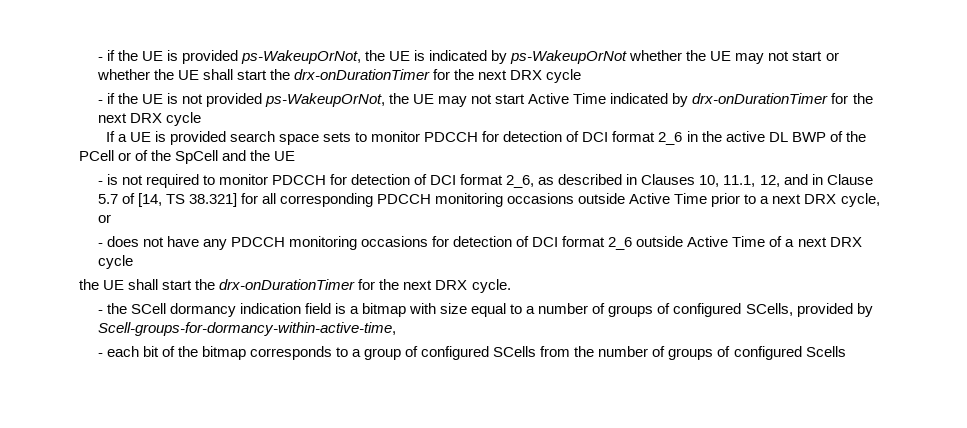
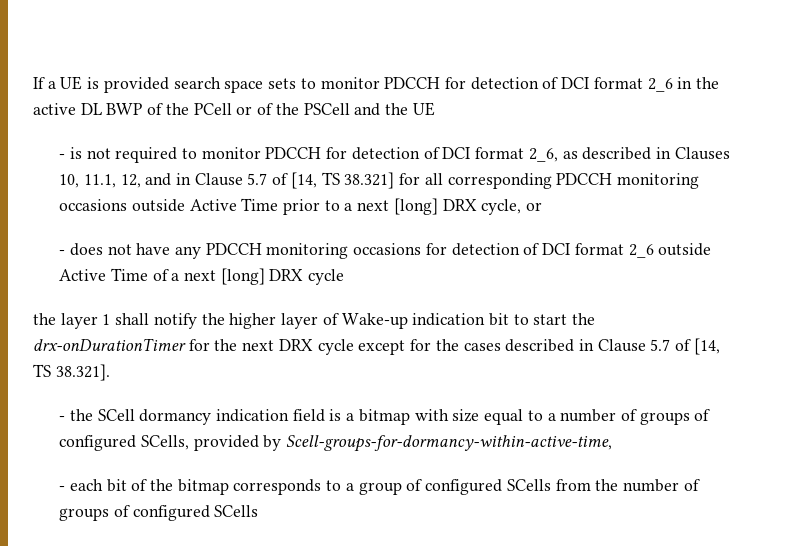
- - if the UE is provided ps-WakeupOrNot, the UE is indicated by ps-WakeupOrNot whether the UE may not start or whether the UE shall start the drx-onDurationTimer for the next DRX cycle
- - if the UE is not provided ps-WakeupOrNot, the UE may not start Active Time indicated by drx-onDurationTimer for the next DRX cycle
- If a UE is provided search space sets to monitor PDCCH for detection of DCI format 2_6 in the active DL BWP of the PCell or of the SpCell and the UE
+ If a UE is provided search space sets to monitor PDCCH for detection of DCI format 2_6 in the active DL BWP of the PCell or of the PSCell and the UE
- - is not required to monitor PDCCH for detection of DCI format 2_6, as described in Clauses 10, 11.1, 12, and in Clause 5.7 of [14, TS 38.321] for all corresponding PDCCH monitoring occasions outside Active Time prior to a next DRX cycle, or
+ - is not required to monitor PDCCH for detection of DCI format 2_6, as described in Clauses 10, 11.1, 12, and in Clause 5.7 of [14, TS 38.321] for all corresponding PDCCH monitoring occasions outside Active Time prior to a next [long] DRX cycle, or
- - does not have any PDCCH monitoring occasions for detection of DCI format 2_6 outside Active Time of a next DRX cycle
+ - does not have any PDCCH monitoring occasions for detection of DCI format 2_6 outside Active Time of a next [long] DRX cycle
- the UE shall start the drx-onDurationTimer for the next DRX cycle.
+ the layer 1 shall notify the higher layer of Wake-up indication bit to start the drx-onDurationTimer for the next DRX cycle except for the cases described in Clause 5.7 of [14, TS 38.321].
- - each bit of the bitmap corresponds to a group of configured SCells from the number of groups of configured Scells
+ - each bit of the bitmap corresponds to a group of configured SCells from the number of groups of configured SCells

